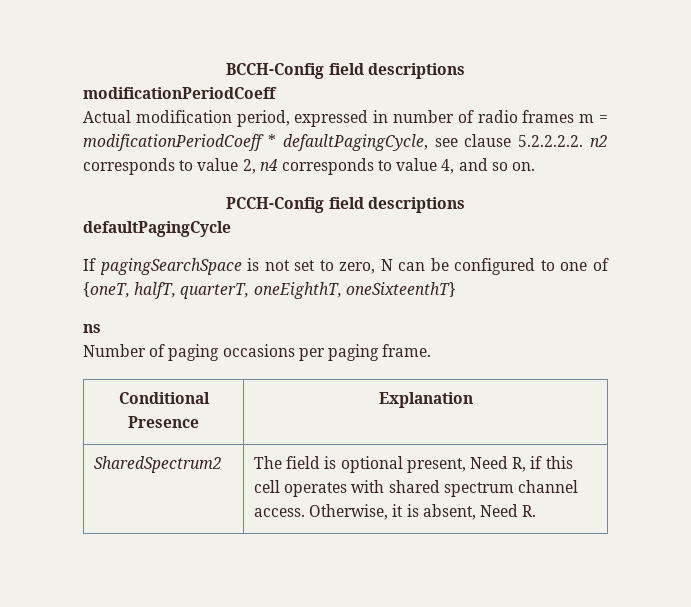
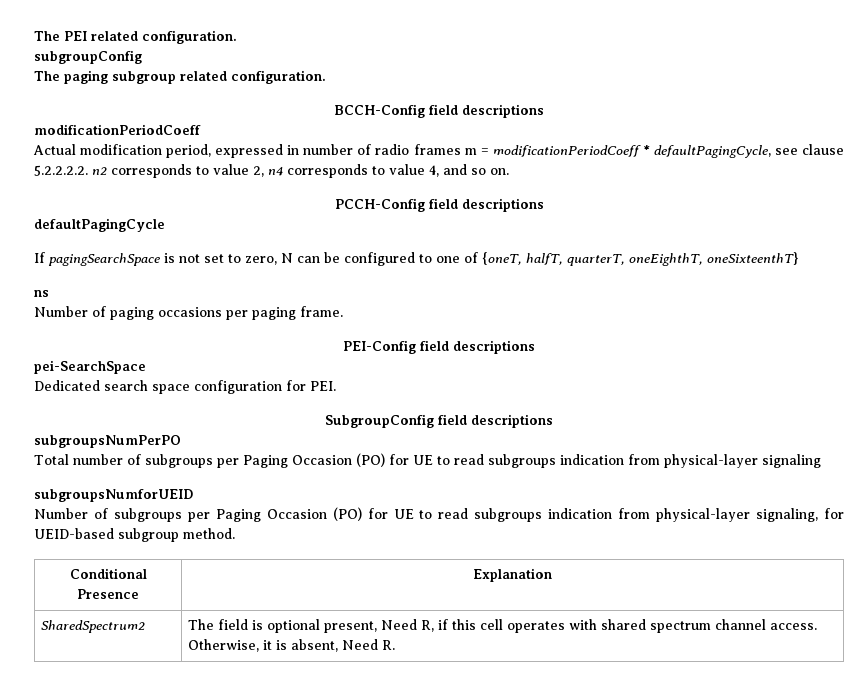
+ The PEI related configuration.
+ subgroupConfig
+ The paging subgroup related configuration.
+ PEI-Config field descriptions
+ pei-SearchSpace
+ Dedicated search space configuration for PEI.
+ SubgroupConfig field descriptions
+ subgroupsNumPerPO
+ Total number of subgroups per Paging Occasion (PO) for UE to read subgroups indication from physical-layer signaling
+ subgroupsNumforUEID
+ Number of subgroups per Paging Occasion (PO) for UE to read subgroups indication from physical-layer signaling, for UEID-based subgroup method.

